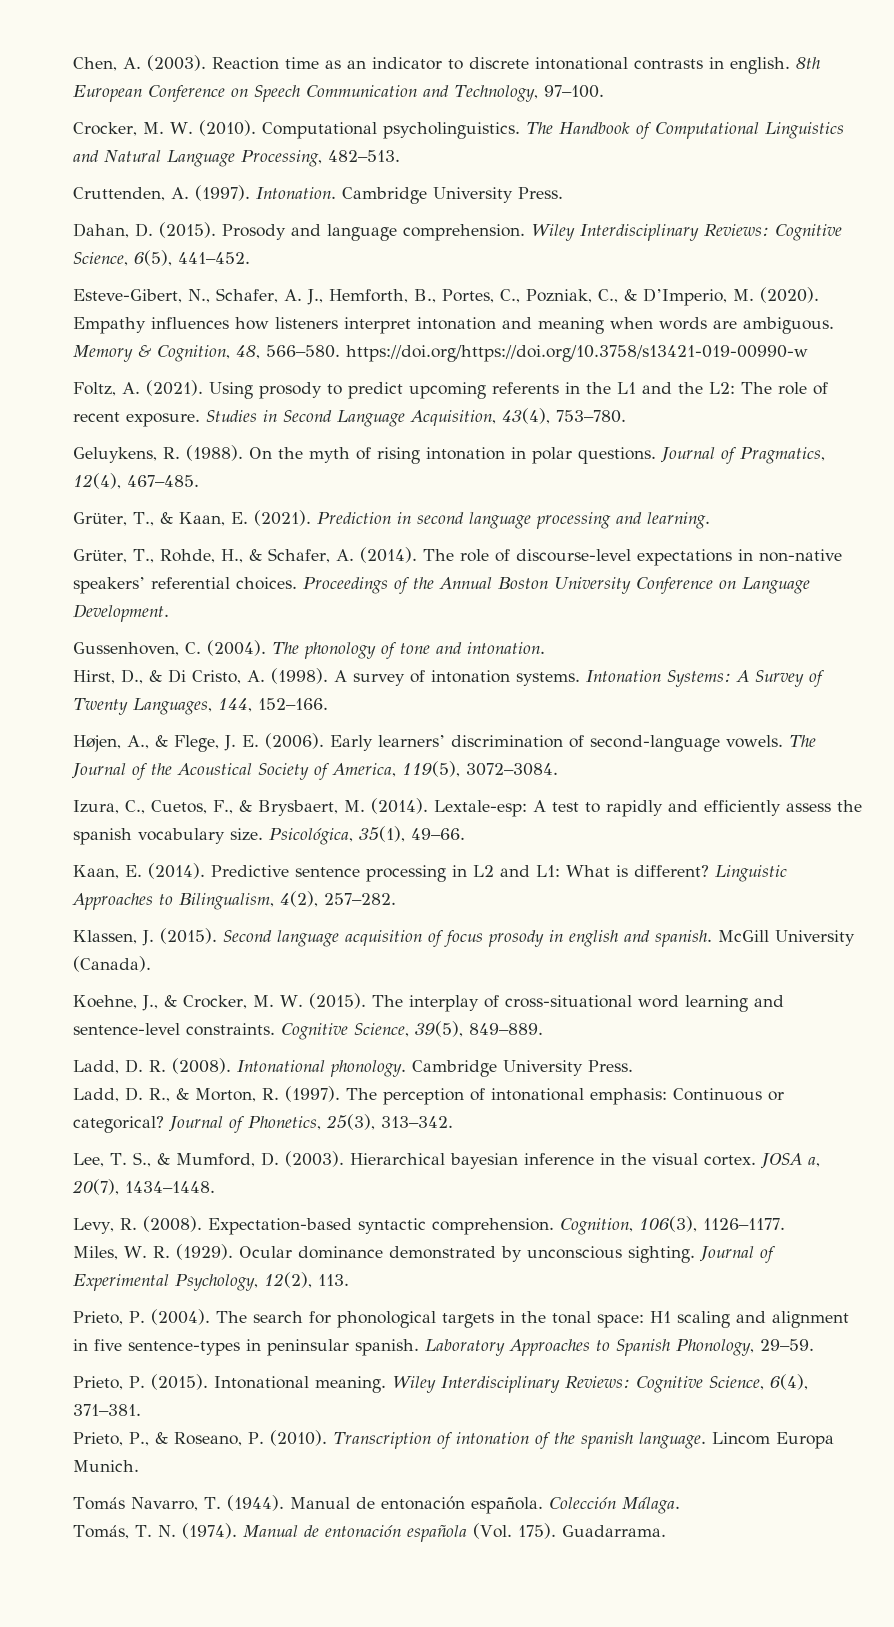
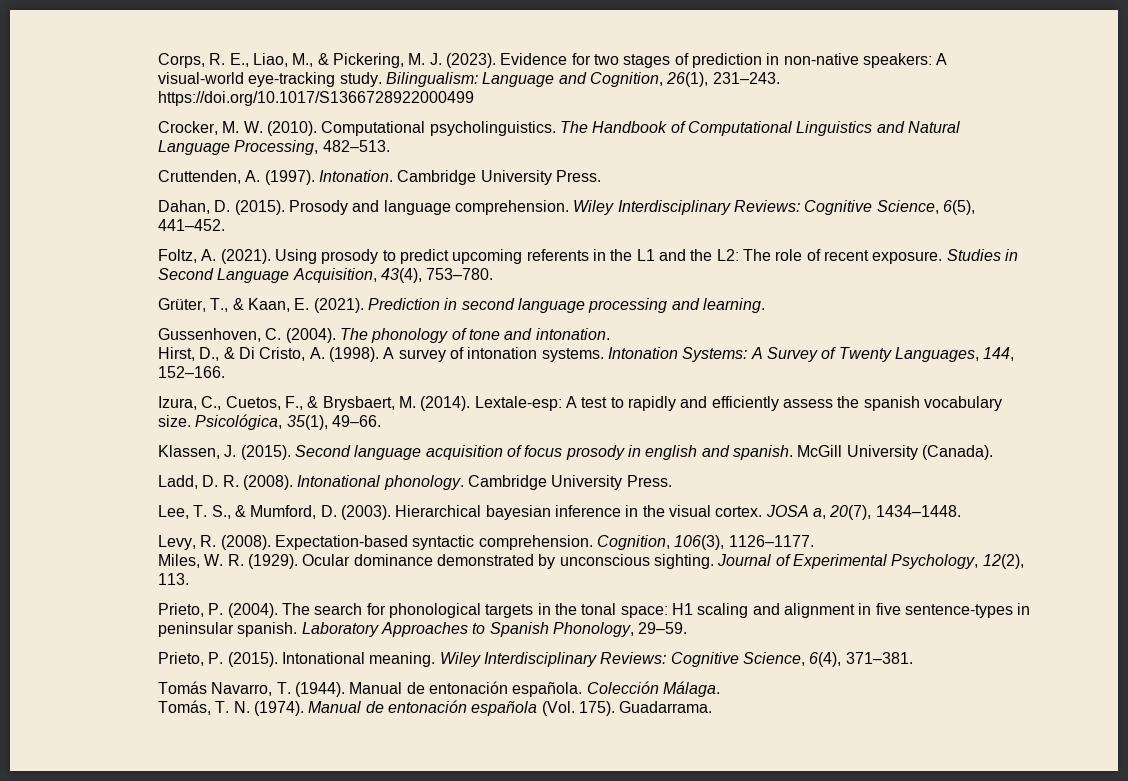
- Chen, A. (2003). Reaction time as an indicator to discrete intonational contrasts in english. 8th European Conference on Speech Communication and Technology, 97–100.
+ Corps, R. E., Liao, M., & Pickering, M. J. (2023). Evidence for two stages of prediction in non‐native speakers: A visual-world eye-tracking study. Bilingualism: Language and Cognition, 26(1), 231–243. https://doi.org/10.1017/S1366728922000499
- Esteve-Gibert, N., Schafer, A. J., Hemforth, B., Portes, C., Pozniak, C., & D’Imperio, M. (2020). Empathy influences how listeners interpret intonation and meaning when words are ambiguous. Memory & Cognition, 48, 566–580. https://doi.org/https://doi.org/10.3758/s13421-019-00990-w
- Geluykens, R. (1988). On the myth of rising intonation in polar questions. Journal of Pragmatics, 12(4), 467–485.
- Grüter, T., Rohde, H., & Schafer, A. (2014). The role of discourse-level expectations in non-native speakers’ referential choices. Proceedings of the Annual Boston University Conference on Language Development.
- Højen, A., & Flege, J. E. (2006). Early learners’ discrimination of second-language vowels. The Journal of the Acoustical Society of America, 119(5), 3072–3084.
- Kaan, E. (2014). Predictive sentence processing in L2 and L1: What is different? Linguistic Approaches to Bilingualism, 4(2), 257–282.
- Koehne, J., & Crocker, M. W. (2015). The interplay of cross-situational word learning and sentence-level constraints. Cognitive Science, 39(5), 849–889.
- Ladd, D. R., & Morton, R. (1997). The perception of intonational emphasis: Continuous or categorical? Journal of Phonetics, 25(3), 313–342.
- Prieto, P., & Roseano, P. (2010). Transcription of intonation of the spanish language. Lincom Europa Munich.

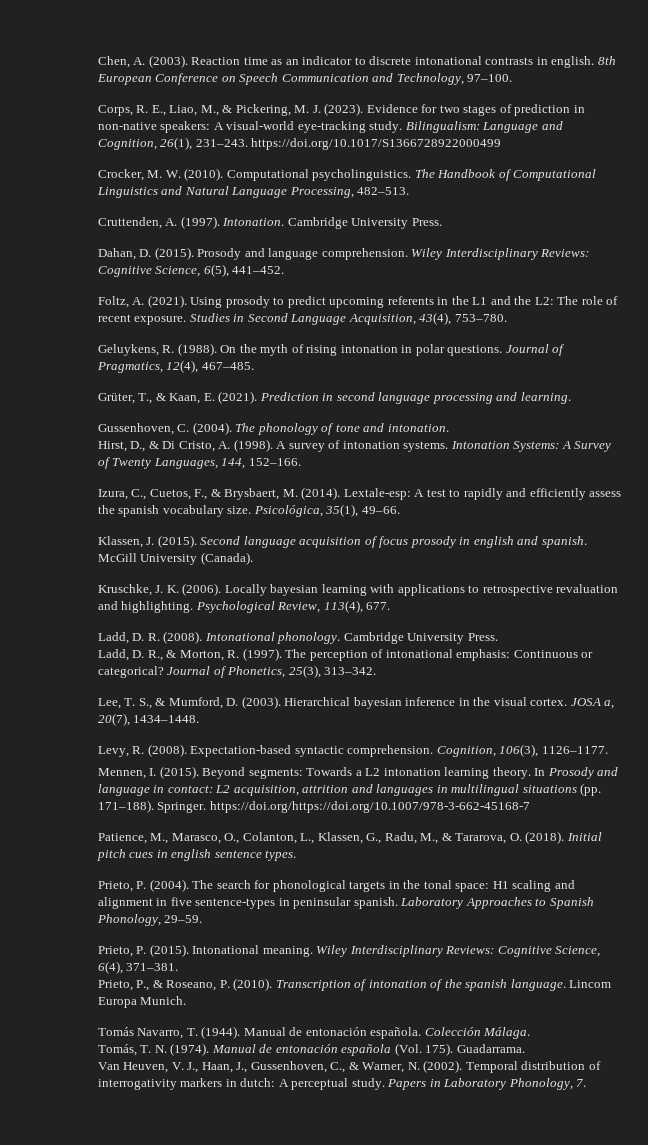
+ Chen, A. (2003). Reaction time as an indicator to discrete intonational contrasts in english. 8th European Conference on Speech Communication and Technology, 97–100.
+ Geluykens, R. (1988). On the myth of rising intonation in polar questions. Journal of Pragmatics, 12(4), 467–485.
+ Kruschke, J. K. (2006). Locally bayesian learning with applications to retrospective revaluation and highlighting. Psychological Review, 113(4), 677.
+ Ladd, D. R., & Morton, R. (1997). The perception of intonational emphasis: Continuous or categorical? Journal of Phonetics, 25(3), 313–342.
- Miles, W. R. (1929). Ocular dominance demonstrated by unconscious sighting. Journal of Experimental Psychology, 12(2), 113.
+ Mennen, I. (2015). Beyond segments: Towards a L2 intonation learning theory. In Prosody and language in contact: L2 acquisition, attrition and languages in multilingual situations (pp. 171–188). Springer. https://doi.org/https://doi.org/10.1007/978-3-662-45168-7
+ Patience, M., Marasco, O., Colanton, L., Klassen, G., Radu, M., & Tararova, O. (2018). Initial pitch cues in english sentence types.
+ Prieto, P., & Roseano, P. (2010). Transcription of intonation of the spanish language. Lincom Europa Munich.
+ Van Heuven, V. J., Haan, J., Gussenhoven, C., & Warner, N. (2002). Temporal distribution of interrogativity markers in dutch: A perceptual study. Papers in Laboratory Phonology, 7.

